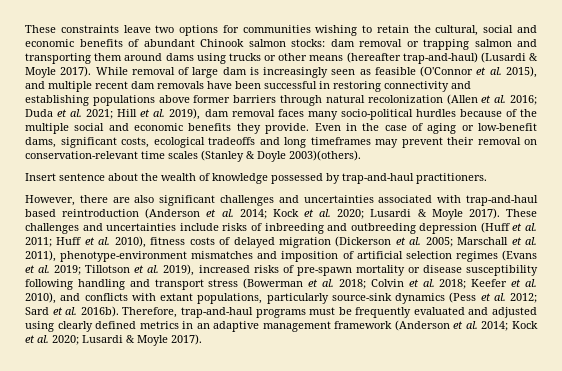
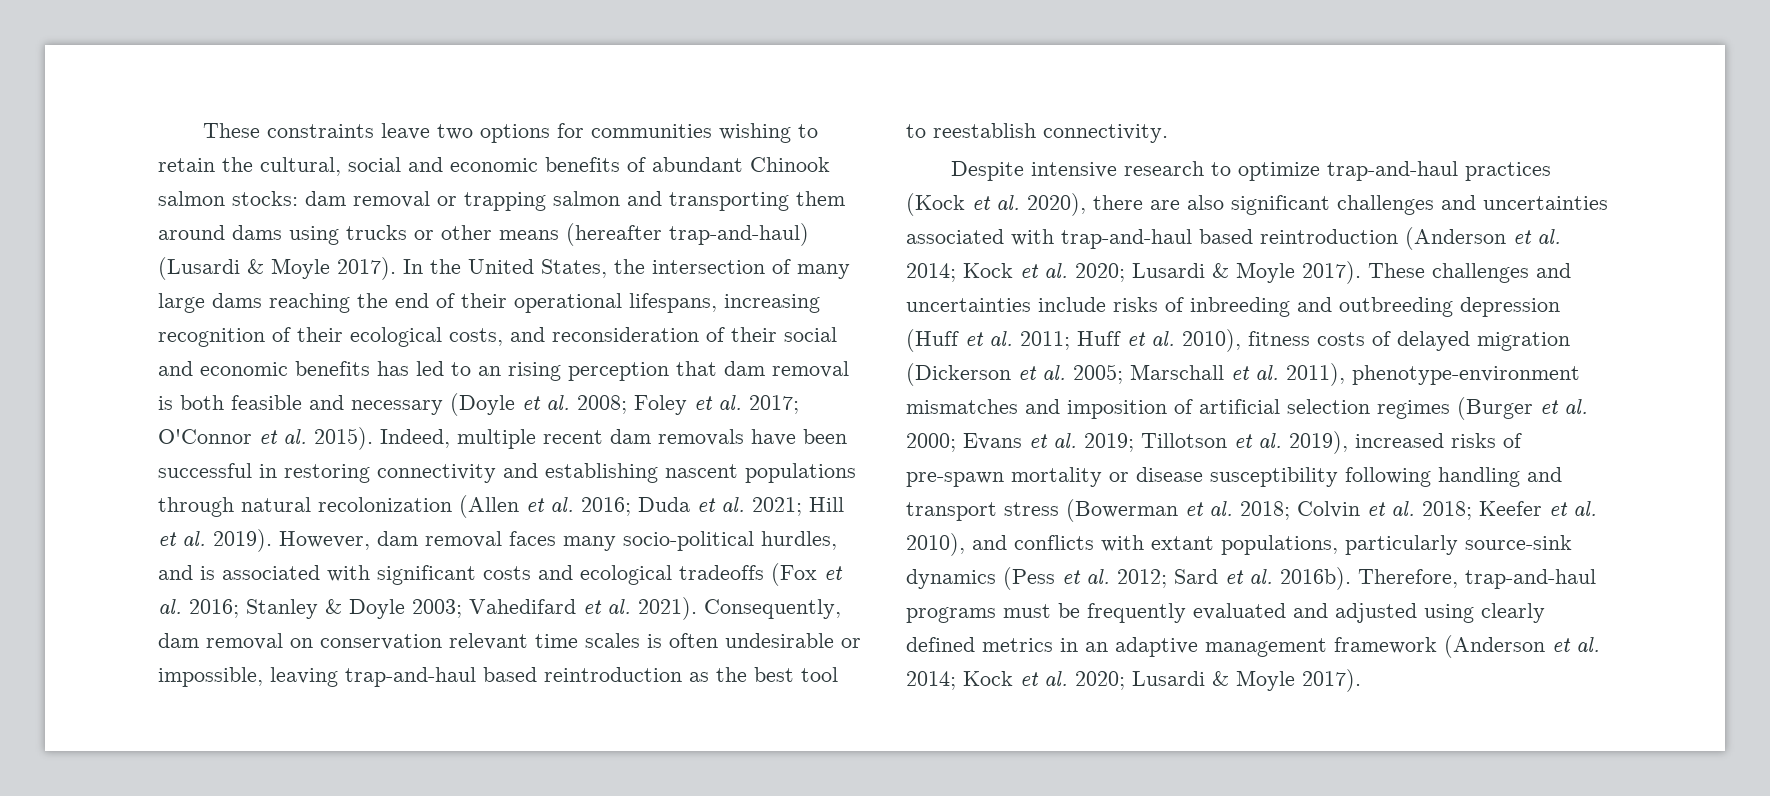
- While removal of large dam is increasingly seen as feasible (O'Connor et al. 2015), and multiple recent dam removals have been successful in restoring connectivity and establishing populations above former barriers through natural recolonization (Allen et al. 2016; Duda et al. 2021; Hill et al. 2019), dam removal faces many socio-political hurdles because of the multiple social and economic benefits they provide. Even in the case of aging or low-benefit dams, significant costs, ecological tradeoffs and long timeframes may prevent their removal on conservation-relevant time scales (Stanley & Doyle 2003)(others).
- Insert sentence about the wealth of knowledge possessed by trap-and-haul practitioners.
- However, there are also significant challenges and uncertainties associated with trap-and-haul based reintroduction (Anderson et al. 2014; Kock et al. 2020; Lusardi & Moyle 2017).
+ In the United States, the intersection of many large dams reaching the end of their operational lifespans, increasing recognition of their ecological costs, and reconsideration of their social and economic benefits has led to an rising perception that dam removal is both feasible and necessary (Doyle et al. 2008; Foley et al. 2017; O'Connor et al. 2015). Indeed, multiple recent dam removals have been successful in restoring connectivity and establishing nascent populations through natural recolonization (Allen et al. 2016; Duda et al. 2021; Hill et al. 2019). However, dam removal faces many socio-political hurdles, and is associated with significant costs and ecological tradeoffs (Fox et al. 2016; Stanley & Doyle 2003; Vahedifard et al. 2021). Consequently, dam removal on conservation relevant time scales is often undesirable or impossible, leaving trap-and-haul based reintroduction as the best tool to reestablish connectivity.
+ Despite intensive research to optimize trap-and-haul practices (Kock et al. 2020), there are also significant challenges and uncertainties associated with trap-and-haul based reintroduction (Anderson et al. 2014; Kock et al. 2020; Lusardi & Moyle 2017).
- Marschall et al. 2011), phenotype-environment mismatches and imposition of artificial selection regimes (Evans et al. 2019;
+ Marschall et al. 2011), phenotype-environment mismatches and imposition of artificial selection regimes (Burger et al. 2000; Evans et al. 2019;

